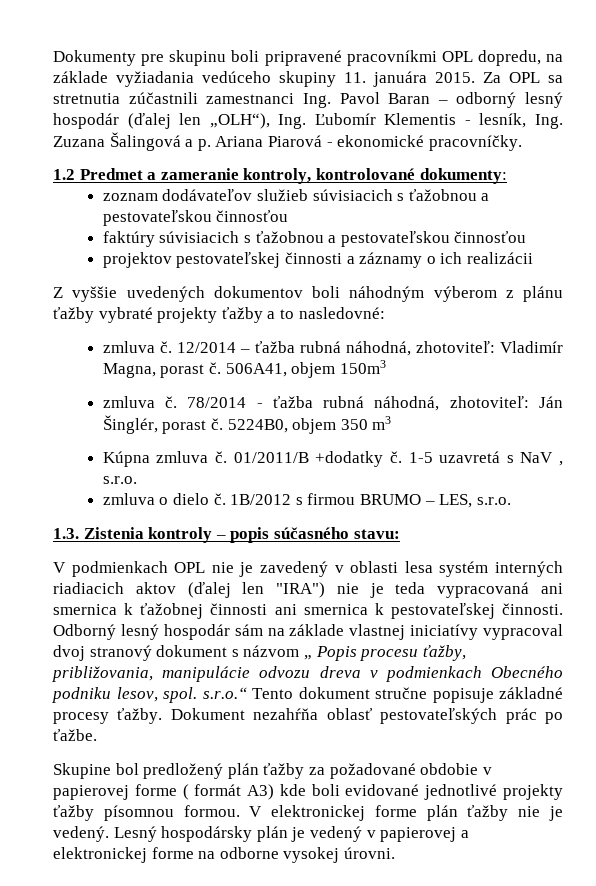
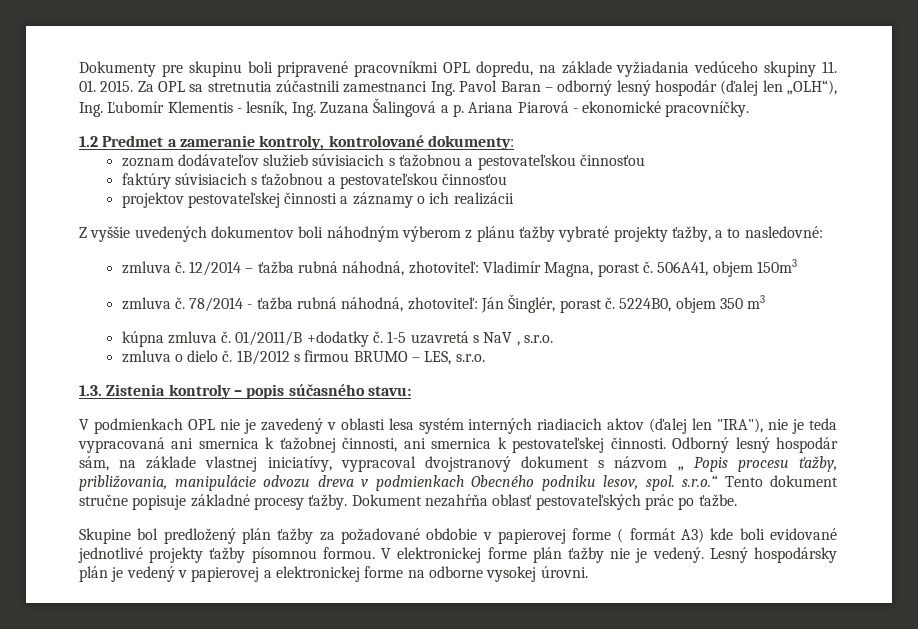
- Dokumenty pre skupinu boli pripravené pracovníkmi OPL dopredu, na základe vyžiadania vedúceho skupiny 11. januára 2015.
+ Dokumenty pre skupinu boli pripravené pracovníkmi OPL dopredu, na základe vyžiadania vedúceho skupiny 11. 01. 2015.
- Z vyššie uvedených dokumentov boli náhodným výberom z plánu ťažby vybraté projekty ťažby a to nasledovné:
+ Z vyššie uvedených dokumentov boli náhodným výberom z plánu ťažby vybraté projekty ťažby, a to nasledovné:
- Kúpna zmluva č.
+ kúpna zmluva č.
- V podmienkach OPL nie je zavedený v oblasti lesa systém interných riadiacich aktov (ďalej len "IRA") nie je teda vypracovaná ani smernica k ťažobnej činnosti ani smernica k pestovateľskej činnosti.
+ V podmienkach OPL nie je zavedený v oblasti lesa systém interných riadiacich aktov (ďalej len "IRA"), nie je teda vypracovaná ani smernica k ťažobnej činnosti, ani smernica k pestovateľskej činnosti.
- Odborný lesný hospodár sám na základe vlastnej iniciatívy vypracoval dvoj stranový dokument s názvom „ Popis procesu ťažby, približovania, manipulácie odvozu dreva v podmienkach Obecného podniku lesov, spol. s.r.o.“ Tento dokument stručne popisuje základné procesy ťažby.
+ Odborný lesný hospodár sám, na základe vlastnej iniciatívy, vypracoval dvojstranový dokument s názvom „ Popis procesu ťažby, približovania, manipulácie odvozu dreva v podmienkach Obecného podniku lesov, spol. s.r.o.“ Tento dokument stručne popisuje základné procesy ťažby.

